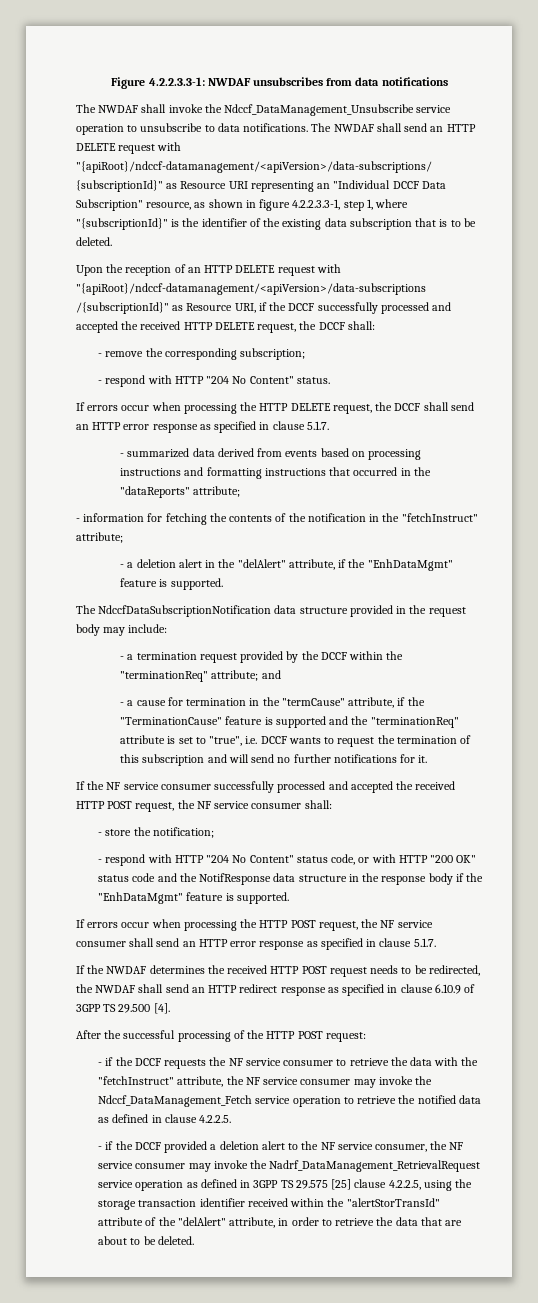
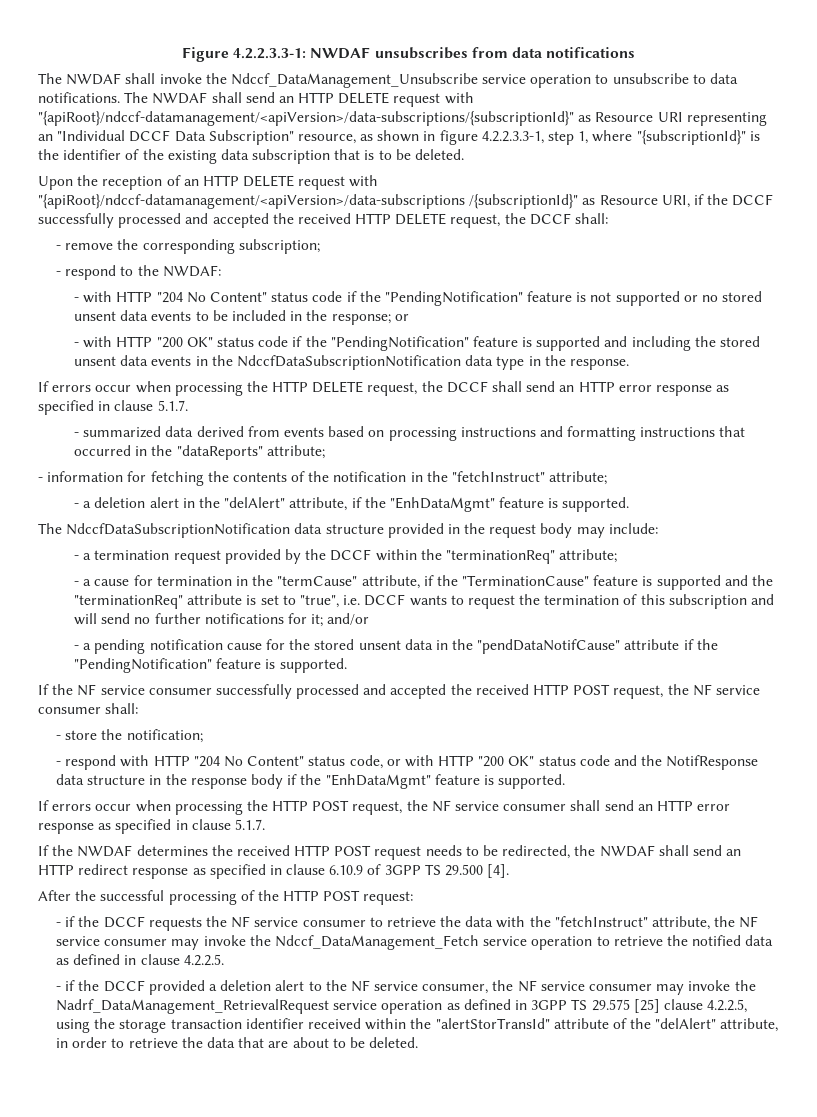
- - respond with HTTP "204 No Content" status.
+ - respond to the NWDAF:
+ - with HTTP "204 No Content" status code if the "PendingNotification" feature is not supported or no stored unsent data events to be included in the response; or
+ - with HTTP "200 OK" status code if the "PendingNotification" feature is supported and including the stored unsent data events in the NdccfDataSubscriptionNotification data type in the response.
- - a termination request provided by the DCCF within the "terminationReq" attribute; and
+ - a termination request provided by the DCCF within the "terminationReq" attribute;
- - a cause for termination in the "termCause" attribute, if the "TerminationCause" feature is supported and the "terminationReq" attribute is set to "true", i.e. DCCF wants to request the termination of this subscription and will send no further notifications for it.
+ - a cause for termination in the "termCause" attribute, if the "TerminationCause" feature is supported and the "terminationReq" attribute is set to "true", i.e. DCCF wants to request the termination of this subscription and will send no further notifications for it; and/or
+ - a pending notification cause for the stored unsent data in the "pendDataNotifCause" attribute if the "PendingNotification" feature is supported.

